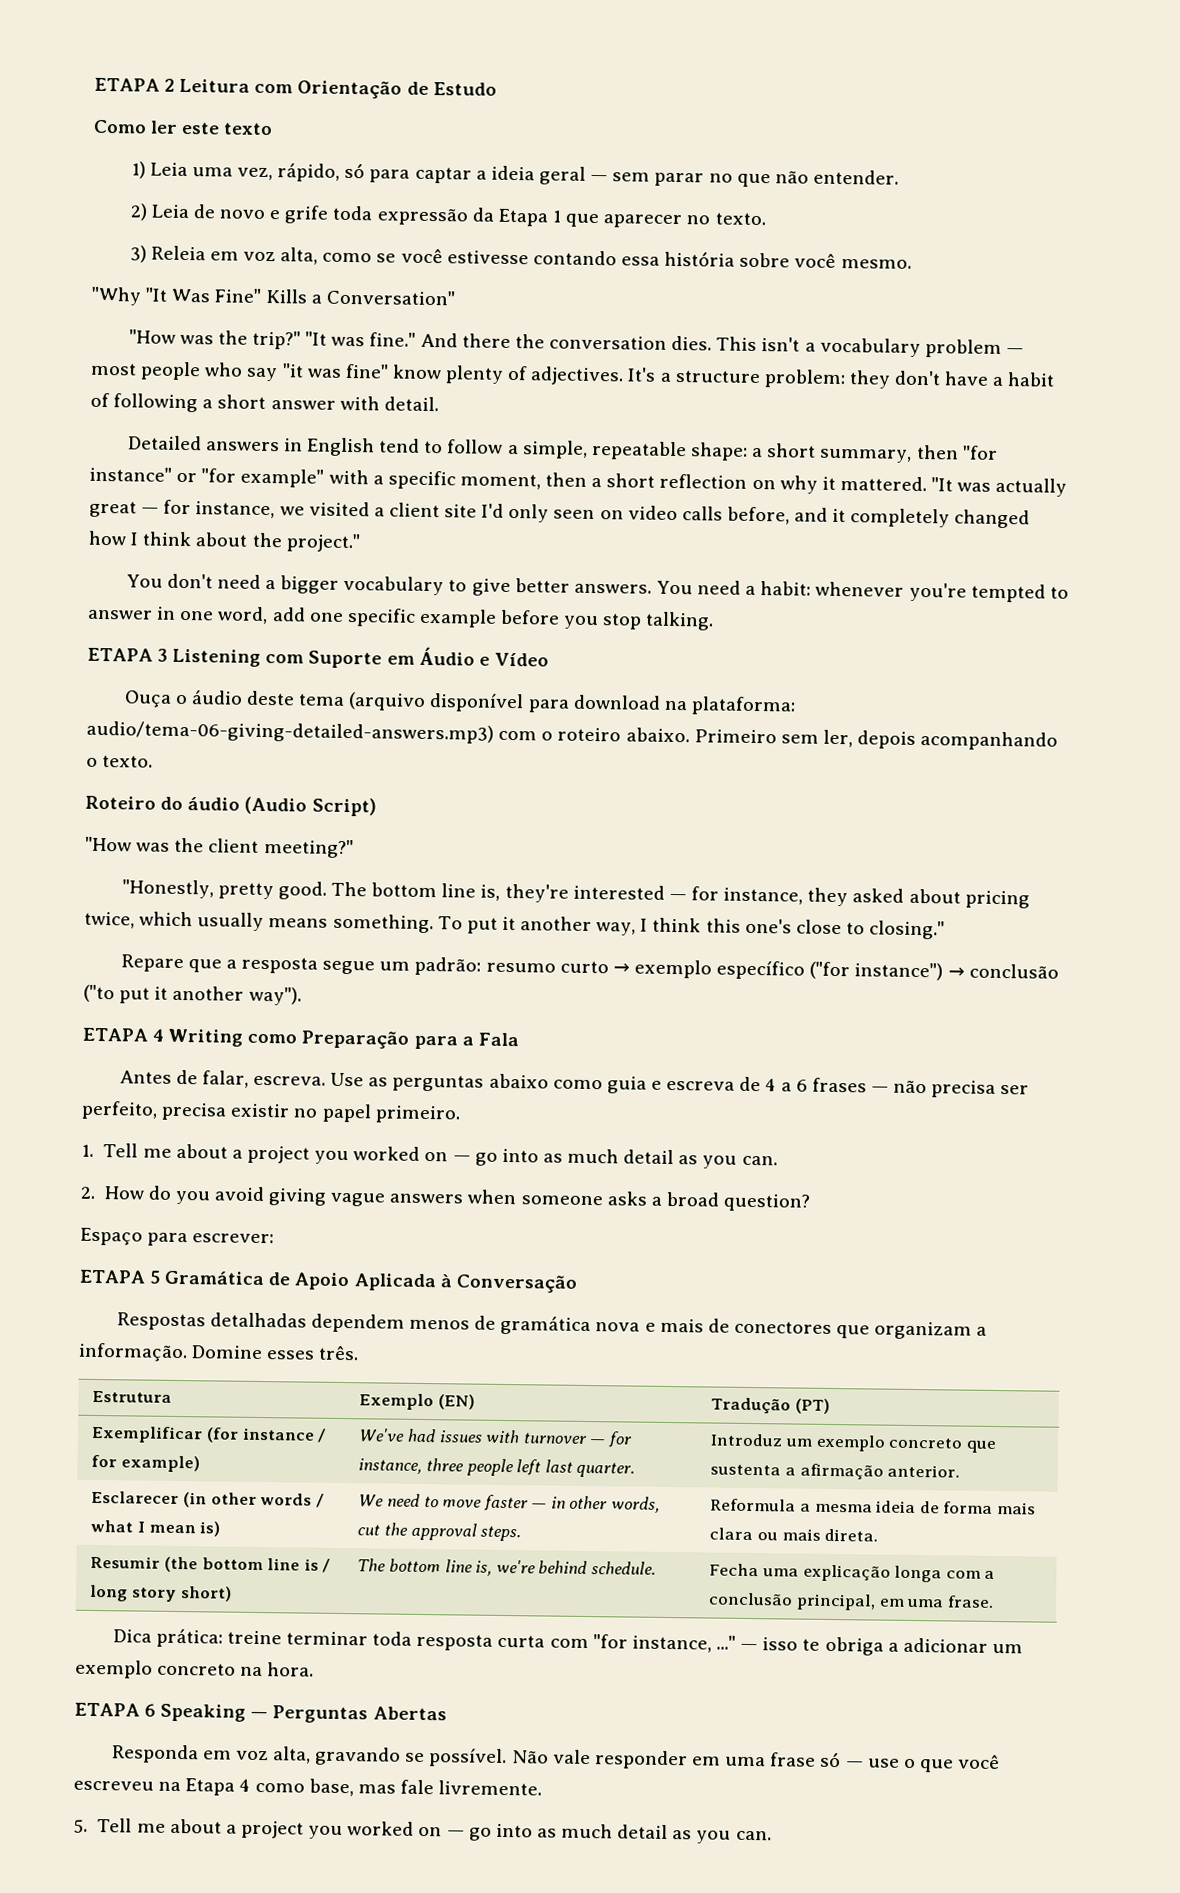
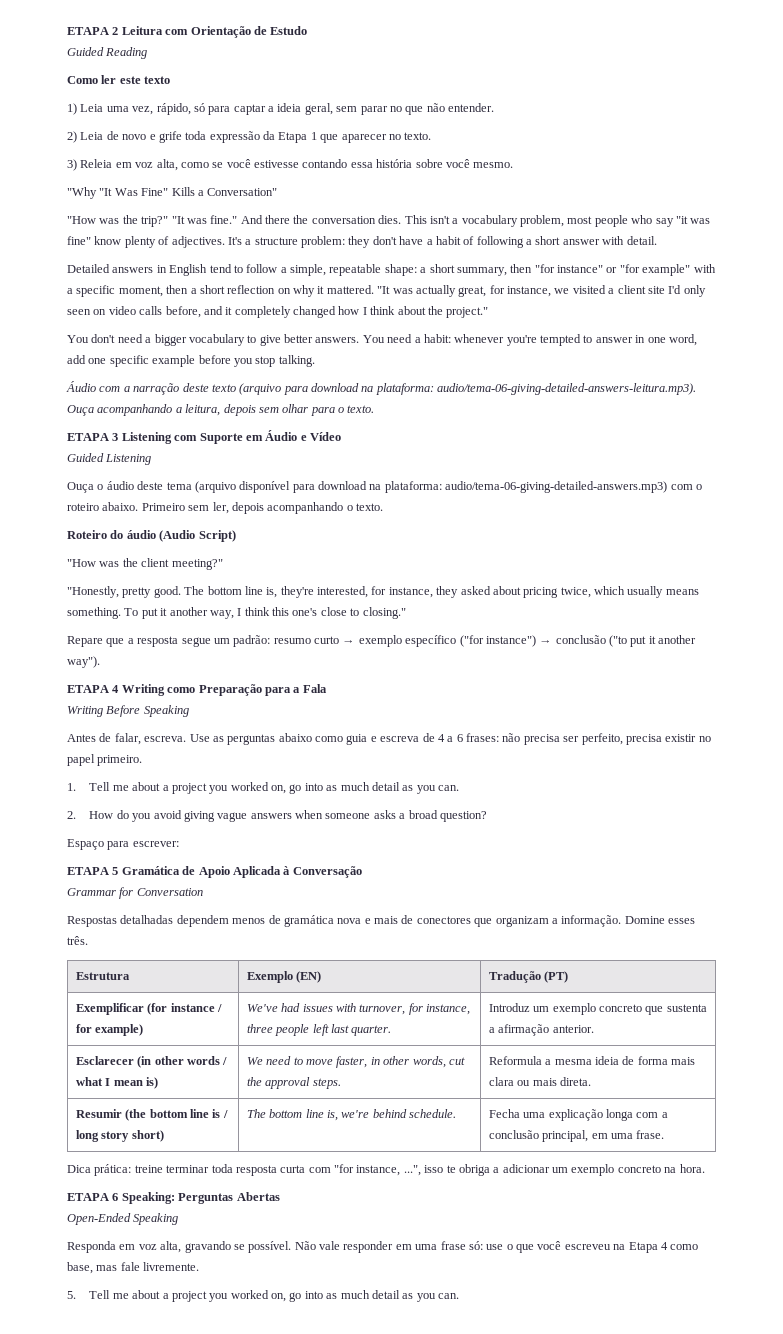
+ Guided Reading
- 1) Leia uma vez, rápido, só para captar a ideia geral — sem parar no que não entender.
+ 1) Leia uma vez, rápido, só para captar a ideia geral, sem parar no que não entender.
- This isn't a vocabulary problem — most people who say "it was fine" know plenty of adjectives.
+ This isn't a vocabulary problem, most people who say "it was fine" know plenty of adjectives.
- "It was actually great — for instance, we visited a client site I'd only seen on video calls before, and it completely changed how I think about the project."
+ "It was actually great, for instance, we visited a client site I'd only seen on video calls before, and it completely changed how I think about the project."
+ Áudio com a narração deste texto (arquivo para download na plataforma: audio/tema-06-giving-detailed-answers-leitura.mp3). Ouça acompanhando a leitura, depois sem olhar para o texto.
+ Guided Listening
- The bottom line is, they're interested — for instance, they asked about pricing twice, which usually means something.
+ The bottom line is, they're interested, for instance, they asked about pricing twice, which usually means something.
+ Writing Before Speaking
- Use as perguntas abaixo como guia e escreva de 4 a 6 frases — não precisa ser perfeito, precisa existir no papel primeiro.
+ Use as perguntas abaixo como guia e escreva de 4 a 6 frases: não precisa ser perfeito, precisa existir no papel primeiro.
- 1. Tell me about a project you worked on — go into as much detail as you can.
+ 1. Tell me about a project you worked on, go into as much detail as you can.
+ Grammar for Conversation
- Exemplificar (for instance / for example) | We've had issues with turnover — for instance, three people left last quarter. | Introduz um exemplo concreto que sustenta a afirmação anterior.
+ Exemplificar (for instance / for example) | We've had issues with turnover, for instance, three people left last quarter. | Introduz um exemplo concreto que sustenta a afirmação anterior.
- Esclarecer (in other words / what I mean is) | We need to move faster — in other words, cut the approval steps. | Reformula a mesma ideia de forma mais clara ou mais direta.
+ Esclarecer (in other words / what I mean is) | We need to move faster, in other words, cut the approval steps. | Reformula a mesma ideia de forma mais clara ou mais direta.
- Dica prática: treine terminar toda resposta curta com "for instance, ..." — isso te obriga a adicionar um exemplo concreto na hora.
+ Dica prática: treine terminar toda resposta curta com "for instance, ...", isso te obriga a adicionar um exemplo concreto na hora.
- ETAPA 6 Speaking — Perguntas Abertas
+ ETAPA 6 Speaking: Perguntas Abertas
+ Open-Ended Speaking
- Não vale responder em uma frase só — use o que você escreveu na Etapa 4 como base, mas fale livremente.
+ Não vale responder em uma frase só: use o que você escreveu na Etapa 4 como base, mas fale livremente.
- 5. Tell me about a project you worked on — go into as much detail as you can.
+ 5. Tell me about a project you worked on, go into as much detail as you can.

